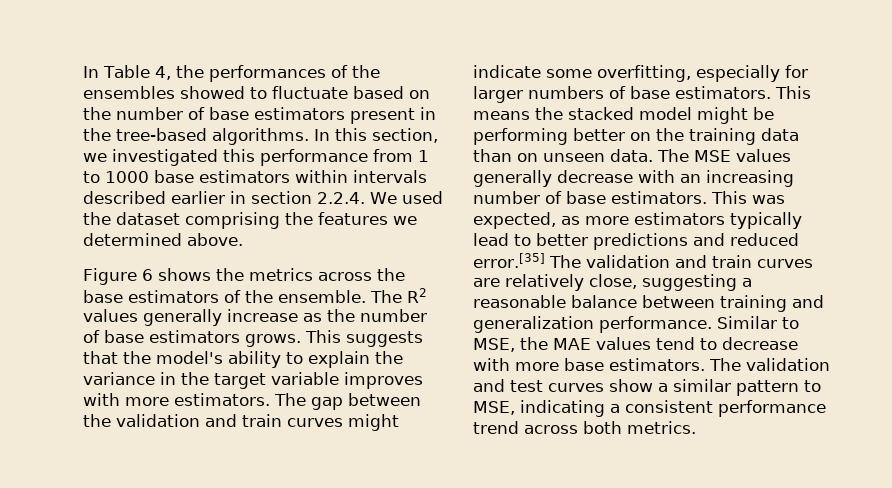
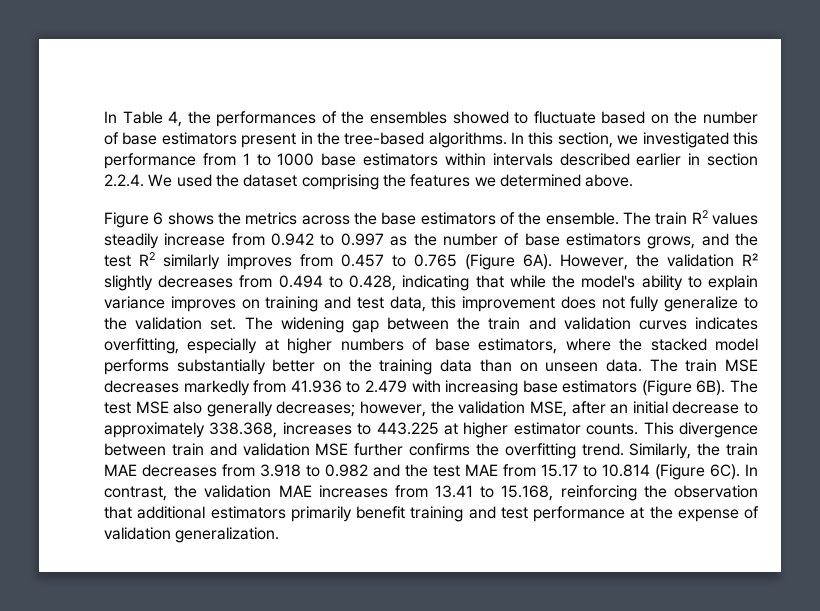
- The R2 values generally increase as the number of base estimators grows. This suggests that the model's ability to explain the variance in the target variable improves with more estimators. The gap between the validation and train curves might indicate some overfitting, especially for larger numbers of base estimators. This means the stacked model might be performing better on the training data than on unseen data.
+ The train R2 values steadily increase from 0.942 to 0.997 as the number of base estimators grows, and the test R2 similarly improves from 0.457 to 0.765 (Figure 6A). However, the validation R² slightly decreases from 0.494 to 0.428, indicating that while the model's ability to explain variance improves on training and test data, this improvement does not fully generalize to the validation set. The widening gap between the train and validation curves indicates overfitting, especially at higher numbers of base estimators, where the stacked model performs substantially better on the training data than on unseen data.
- The MSE values generally decrease with an increasing number of base estimators. This was expected, as more estimators typically lead to better predictions and reduced error.[35] The validation and train curves are relatively close, suggesting a reasonable balance between training and generalization performance. Similar to MSE, the MAE values tend to decrease with more base estimators. The validation and test curves show a similar pattern to MSE, indicating a consistent performance trend across both metrics.
+ The train MSE decreases markedly from 41.936 to 2.479 with increasing base estimators (Figure 6B). The test MSE also generally decreases; however, the validation MSE, after an initial decrease to approximately 338.368, increases to 443.225 at higher estimator counts. This divergence between train and validation MSE further confirms the overfitting trend. Similarly, the train MAE decreases from 3.918 to 0.982 and the test MAE from 15.17 to 10.814 (Figure 6C). In contrast, the validation MAE increases from 13.41 to 15.168, reinforcing the observation that additional estimators primarily benefit training and test performance at the expense of validation generalization.

